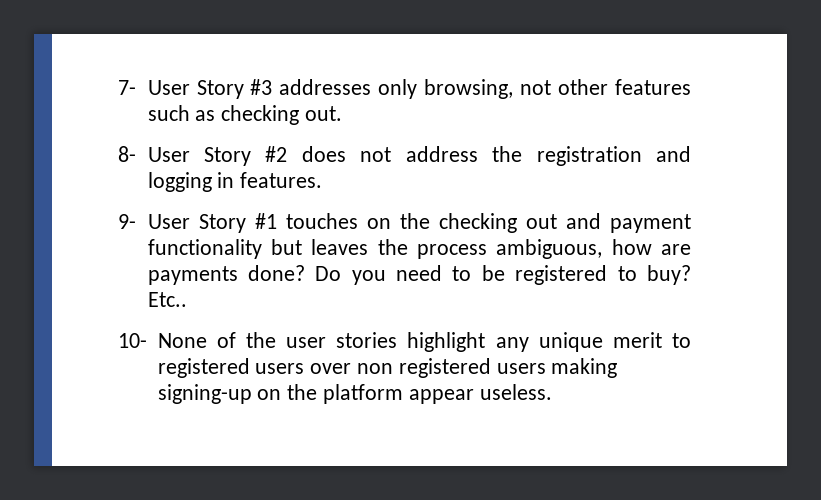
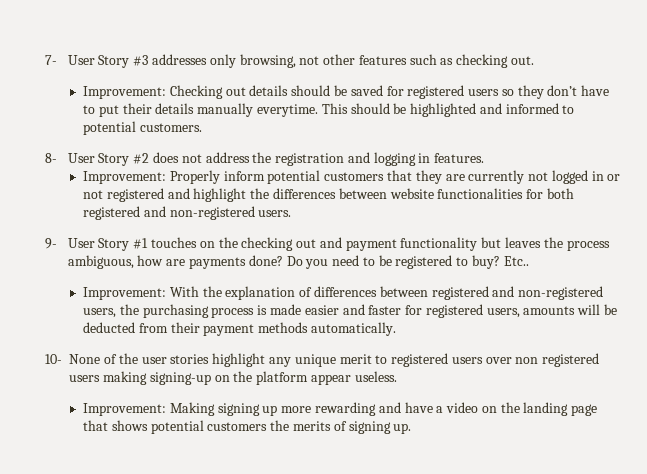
+ Improvement: Checking out details should be saved for registered users so they don’t have to put their details manually everytime. This should be highlighted and informed to potential customers.
+ Improvement: Properly inform potential customers that they are currently not logged in or not registered and highlight the differences between website functionalities for both registered and non-registered users.
+ Improvement: With the explanation of differences between registered and non-registered users, the purchasing process is made easier and faster for registered users, amounts will be deducted from their payment methods automatically.
+ Improvement: Making signing up more rewarding and have a video on the landing page that shows potential customers the merits of signing up.

